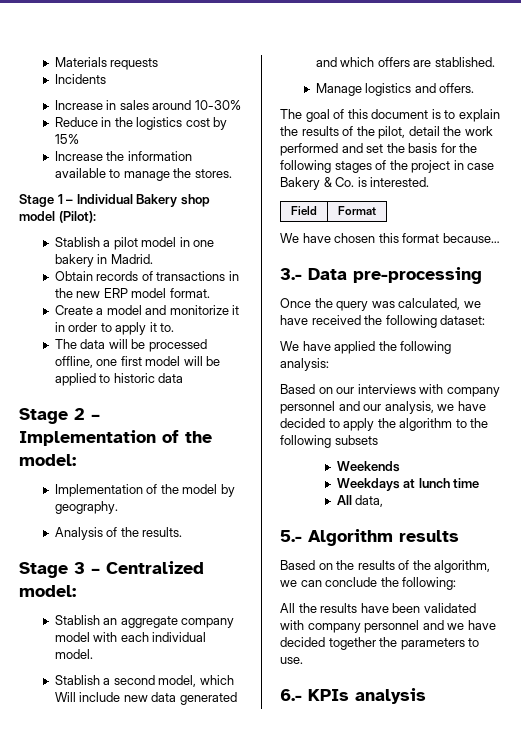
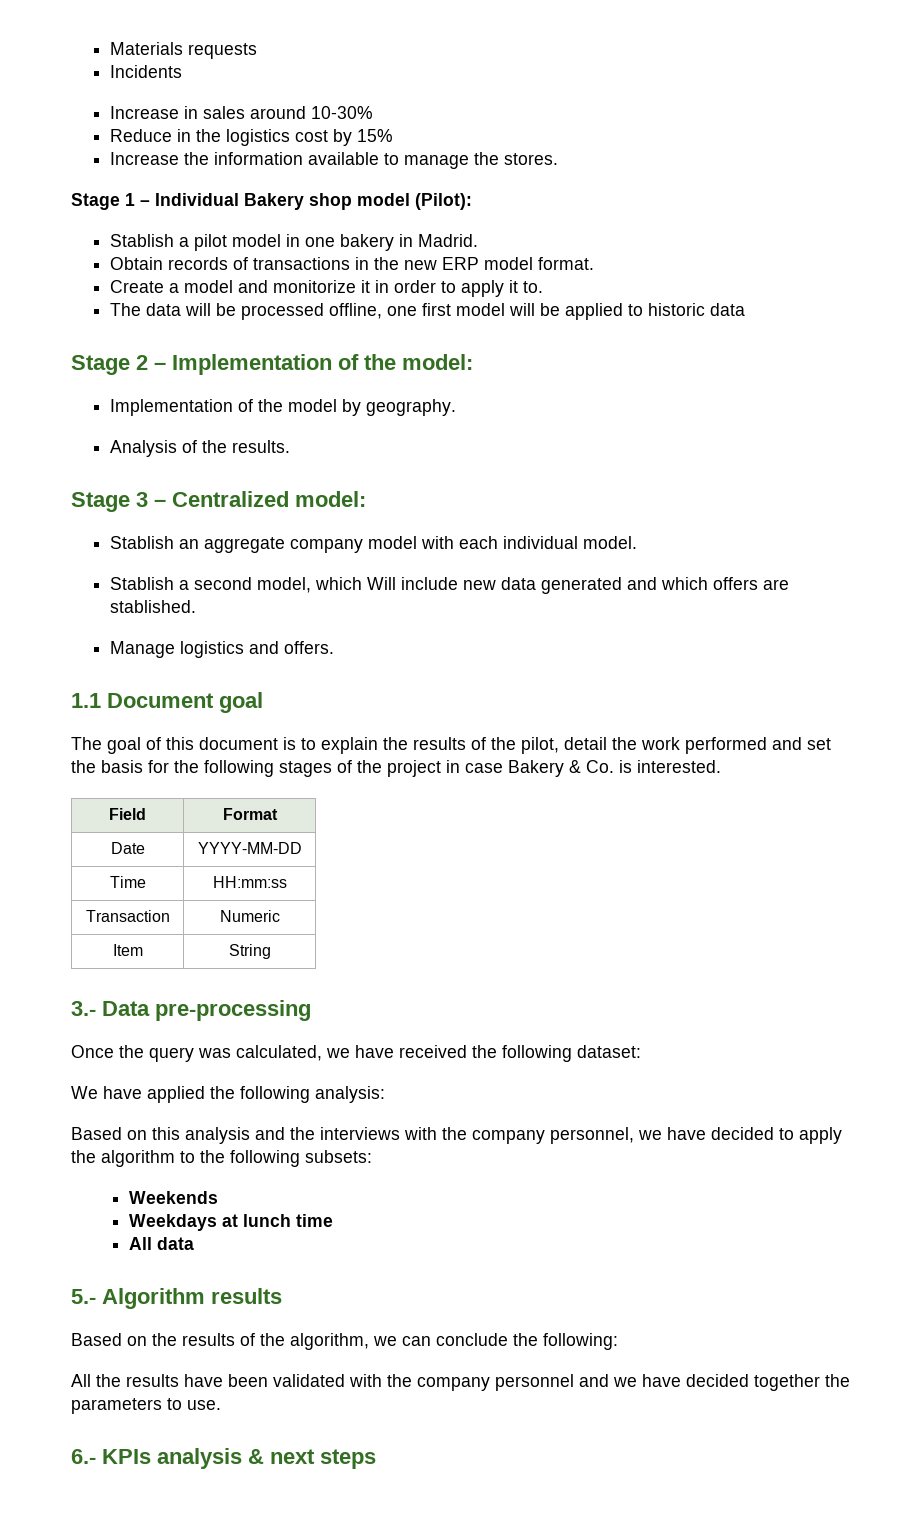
+ 1.1 Document goal
- We have chosen this format because…
+ Date | YYYY-MM-DD
+ Time | HH:mm:ss
+ Transaction | Numeric
+ Item | String
- Based on our interviews with company personnel and our analysis, we have decided to apply the algorithm to the following subsets
+ Based on this analysis and the interviews with the company personnel, we have decided to apply the algorithm to the following subsets:
- All data,
+ All data
- All the results have been validated with company personnel and we have decided together the parameters to use.
+ All the results have been validated with the company personnel and we have decided together the parameters to use.
- 6.- KPIs analysis
+ 6.- KPIs analysis & next steps

